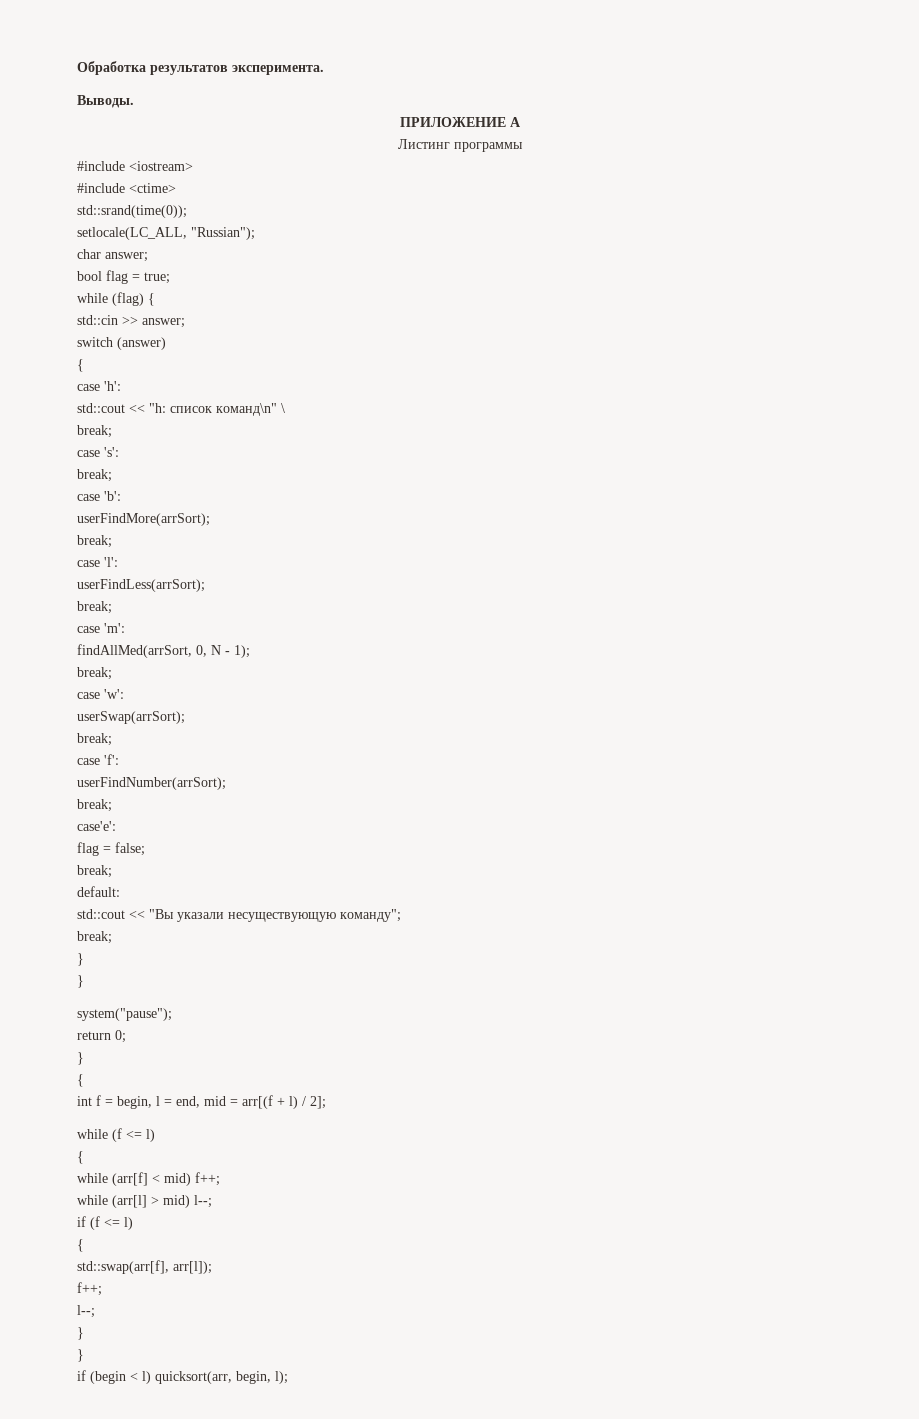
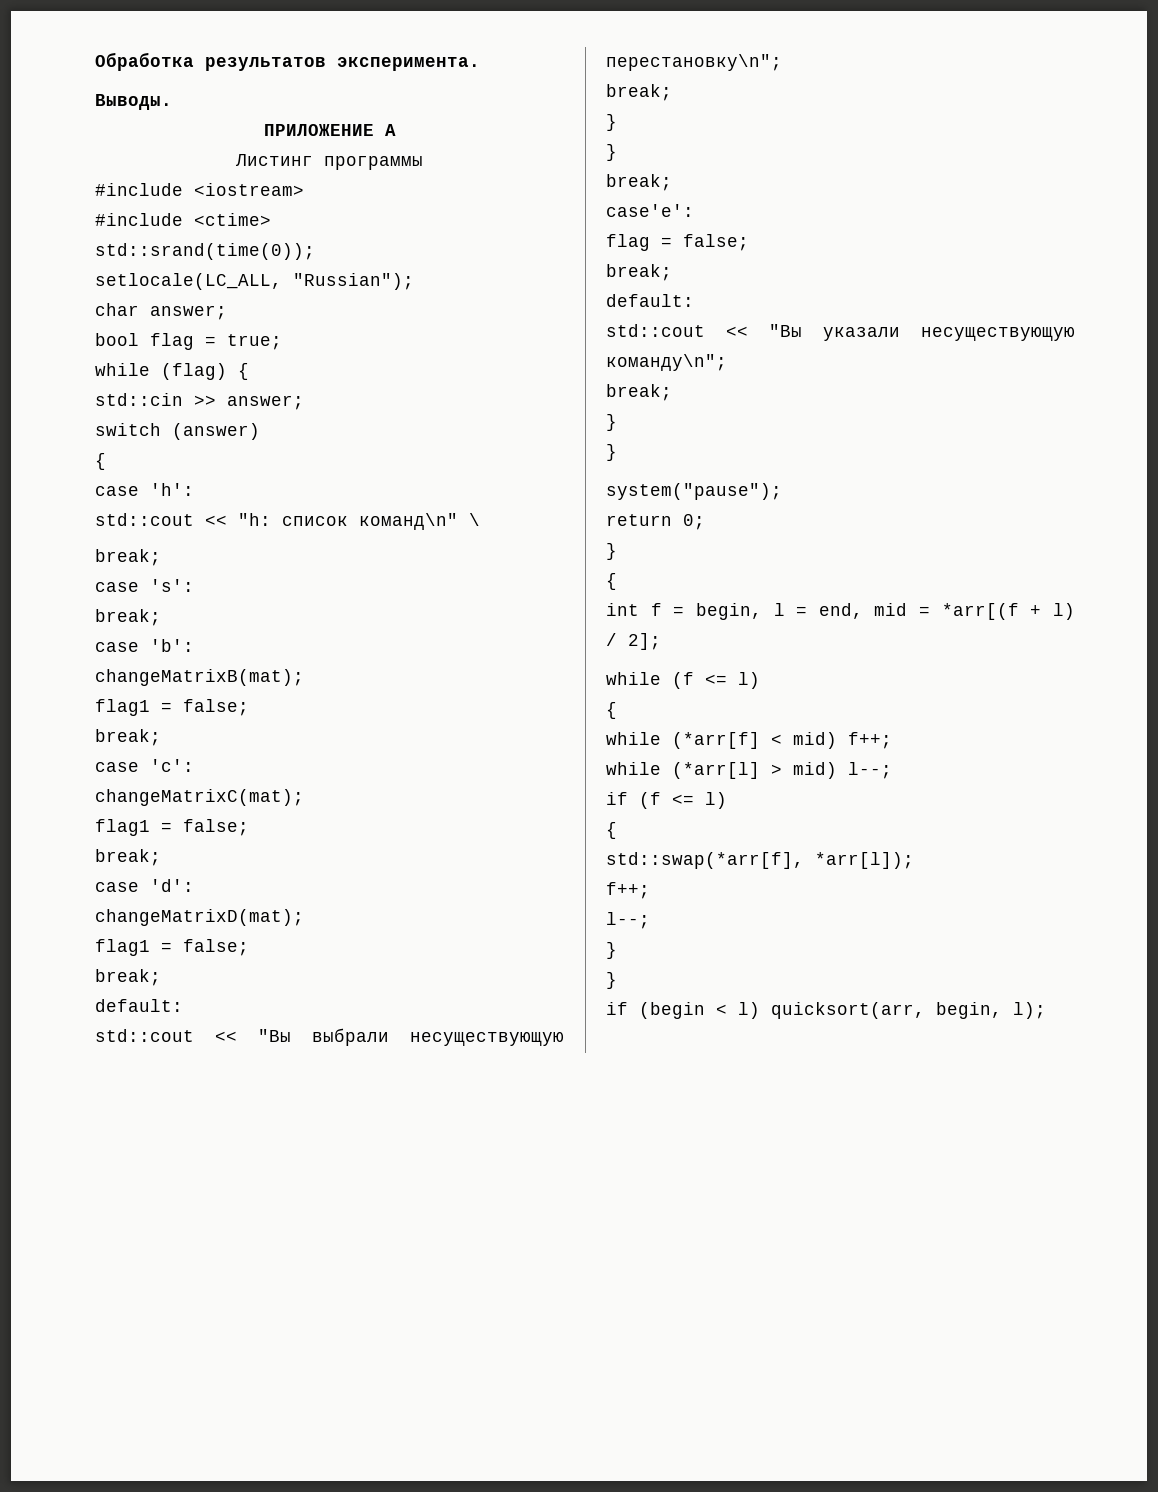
- userFindMore(arrSort);
+ changeMatrixB(mat);
+ flag1 = false;
  break;
- case 'l':
- userFindLess(arrSort);
+ case 'c':
+ changeMatrixC(mat);
+ flag1 = false;
  break;
- case 'm':
- findAllMed(arrSort, 0, N - 1);
+ case 'd':
+ changeMatrixD(mat);
+ flag1 = false;
  break;
- case 'w':
- userSwap(arrSort);
+ default:
+ std::cout << "Вы выбрали несуществующую перестановку\n";
  break;
- case 'f':
- userFindNumber(arrSort);
+ }
+ }
- std::cout << "Вы указали несуществующую команду";
+ std::cout << "Вы указали несуществующую команду\n";
- int f = begin, l = end, mid = arr[(f + l) / 2];
+ int f = begin, l = end, mid = *arr[(f + l) / 2];
- while (arr[f] < mid) f++;
+ while (*arr[f] < mid) f++;
- while (arr[l] > mid) l--;
+ while (*arr[l] > mid) l--;
- std::swap(arr[f], arr[l]);
+ std::swap(*arr[f], *arr[l]);

